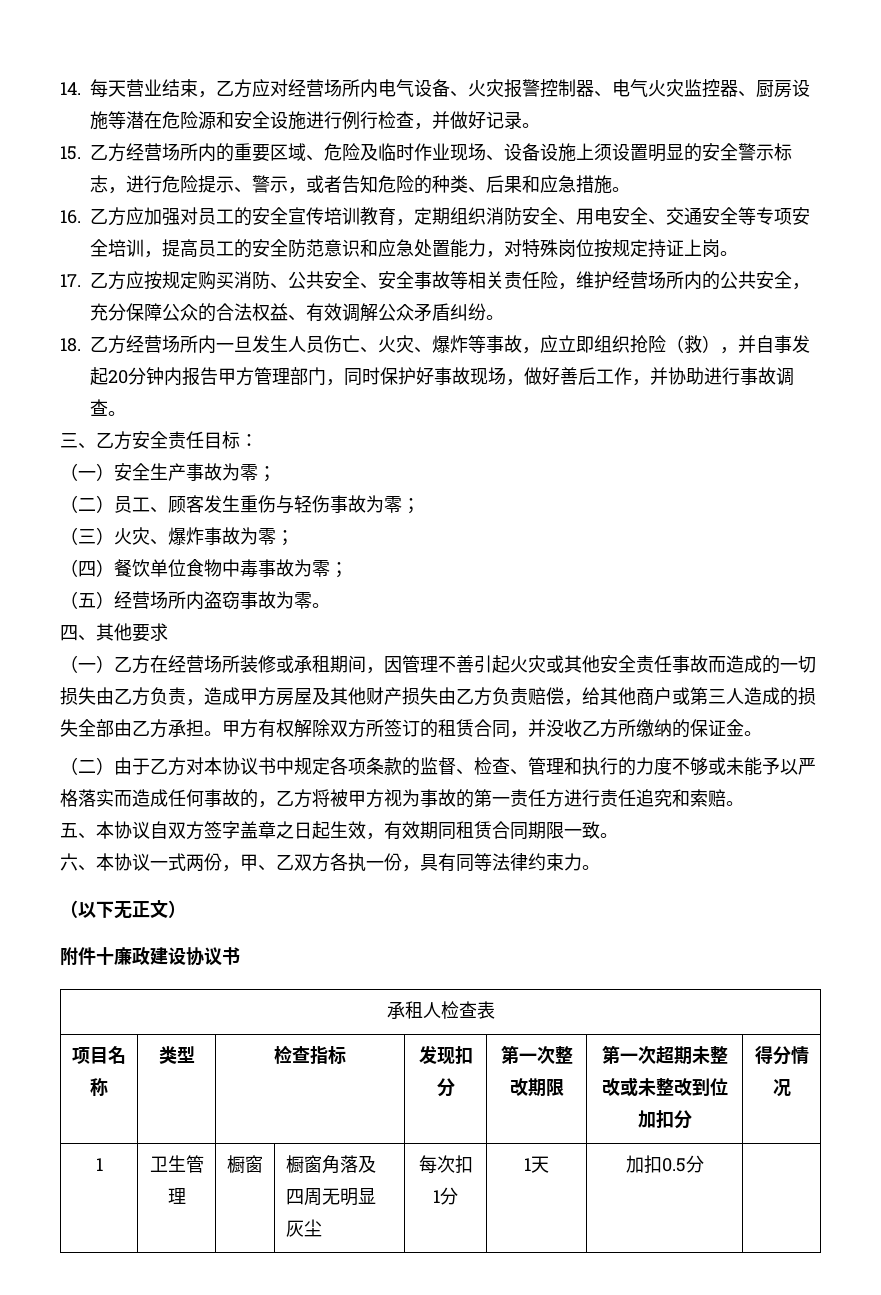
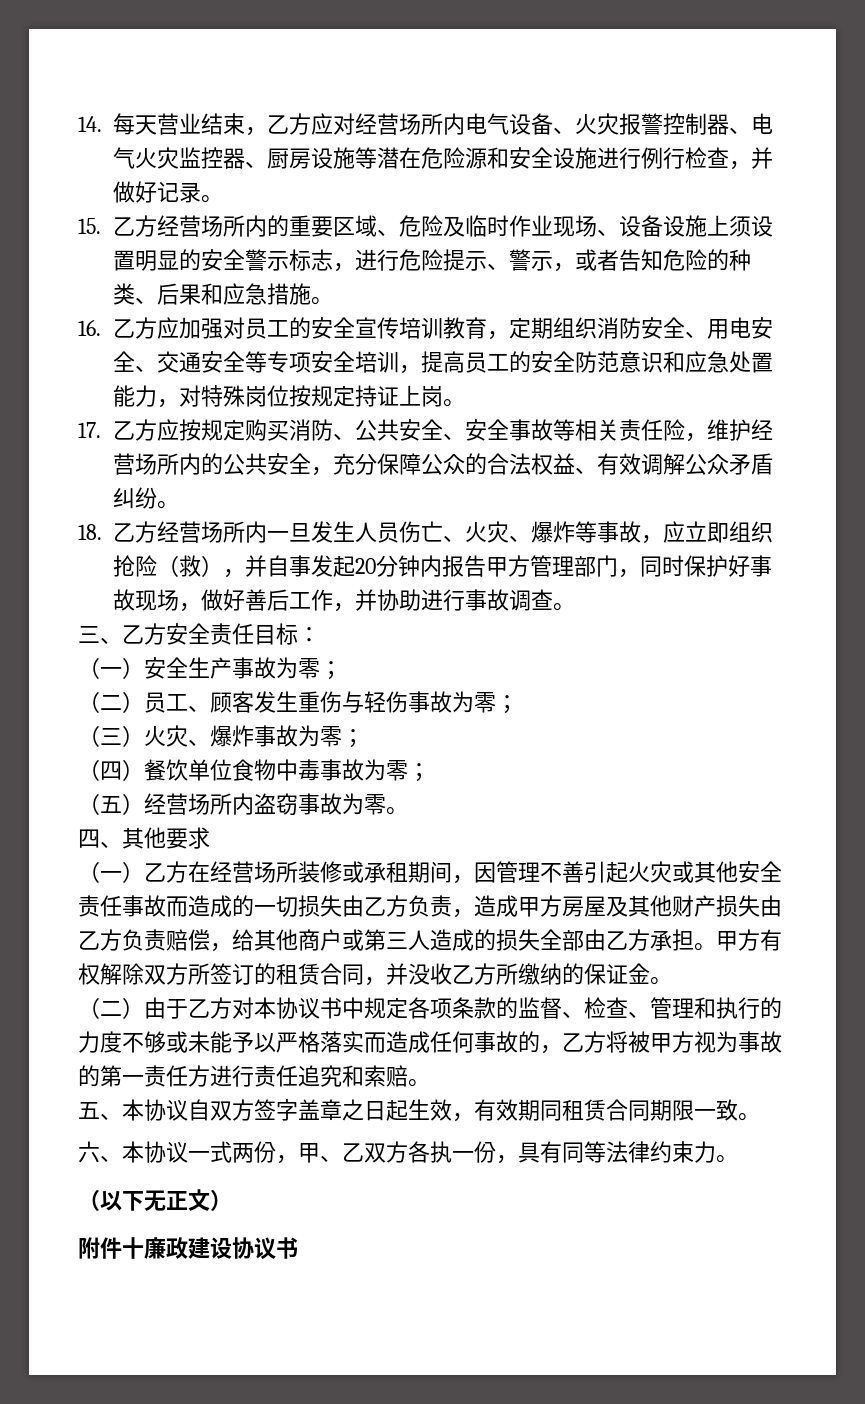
- 承租人检查表
- 项目名称 | 类型 | 检查指标 | 发现扣分 | 第一次整改期限 | 第一次超期未整改或未整改到位加扣分 | 得分情况
- 1 | 卫生管理 | 橱窗 | 橱窗角落及四周无明显灰尘 | 每次扣1分 | 1天 | 加扣0.5分 |

